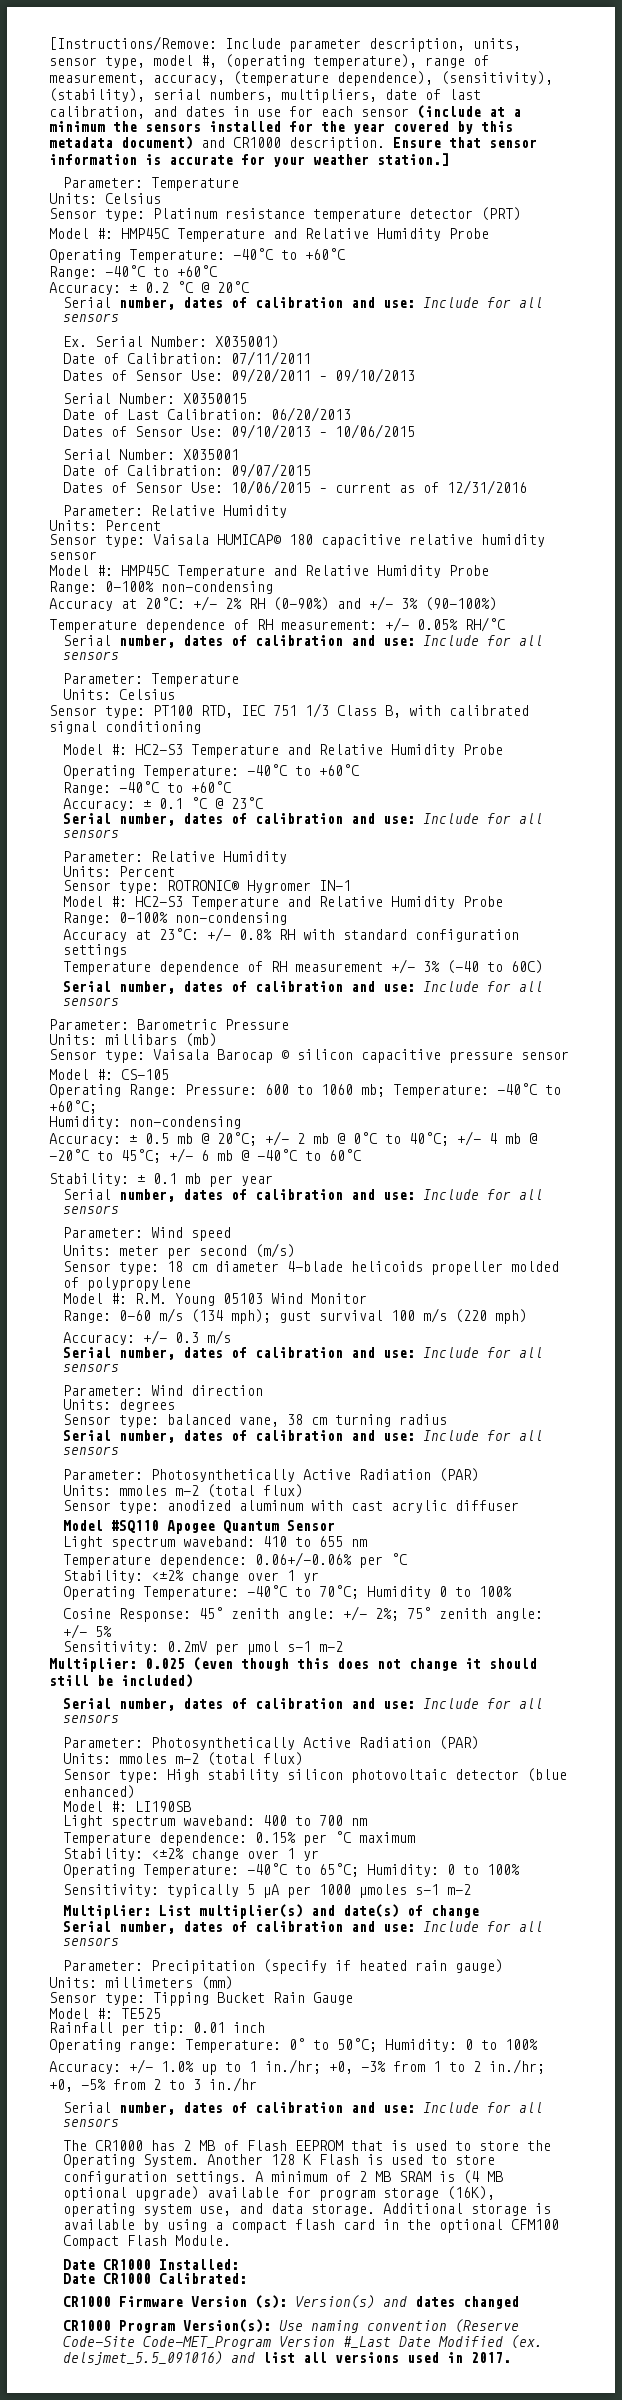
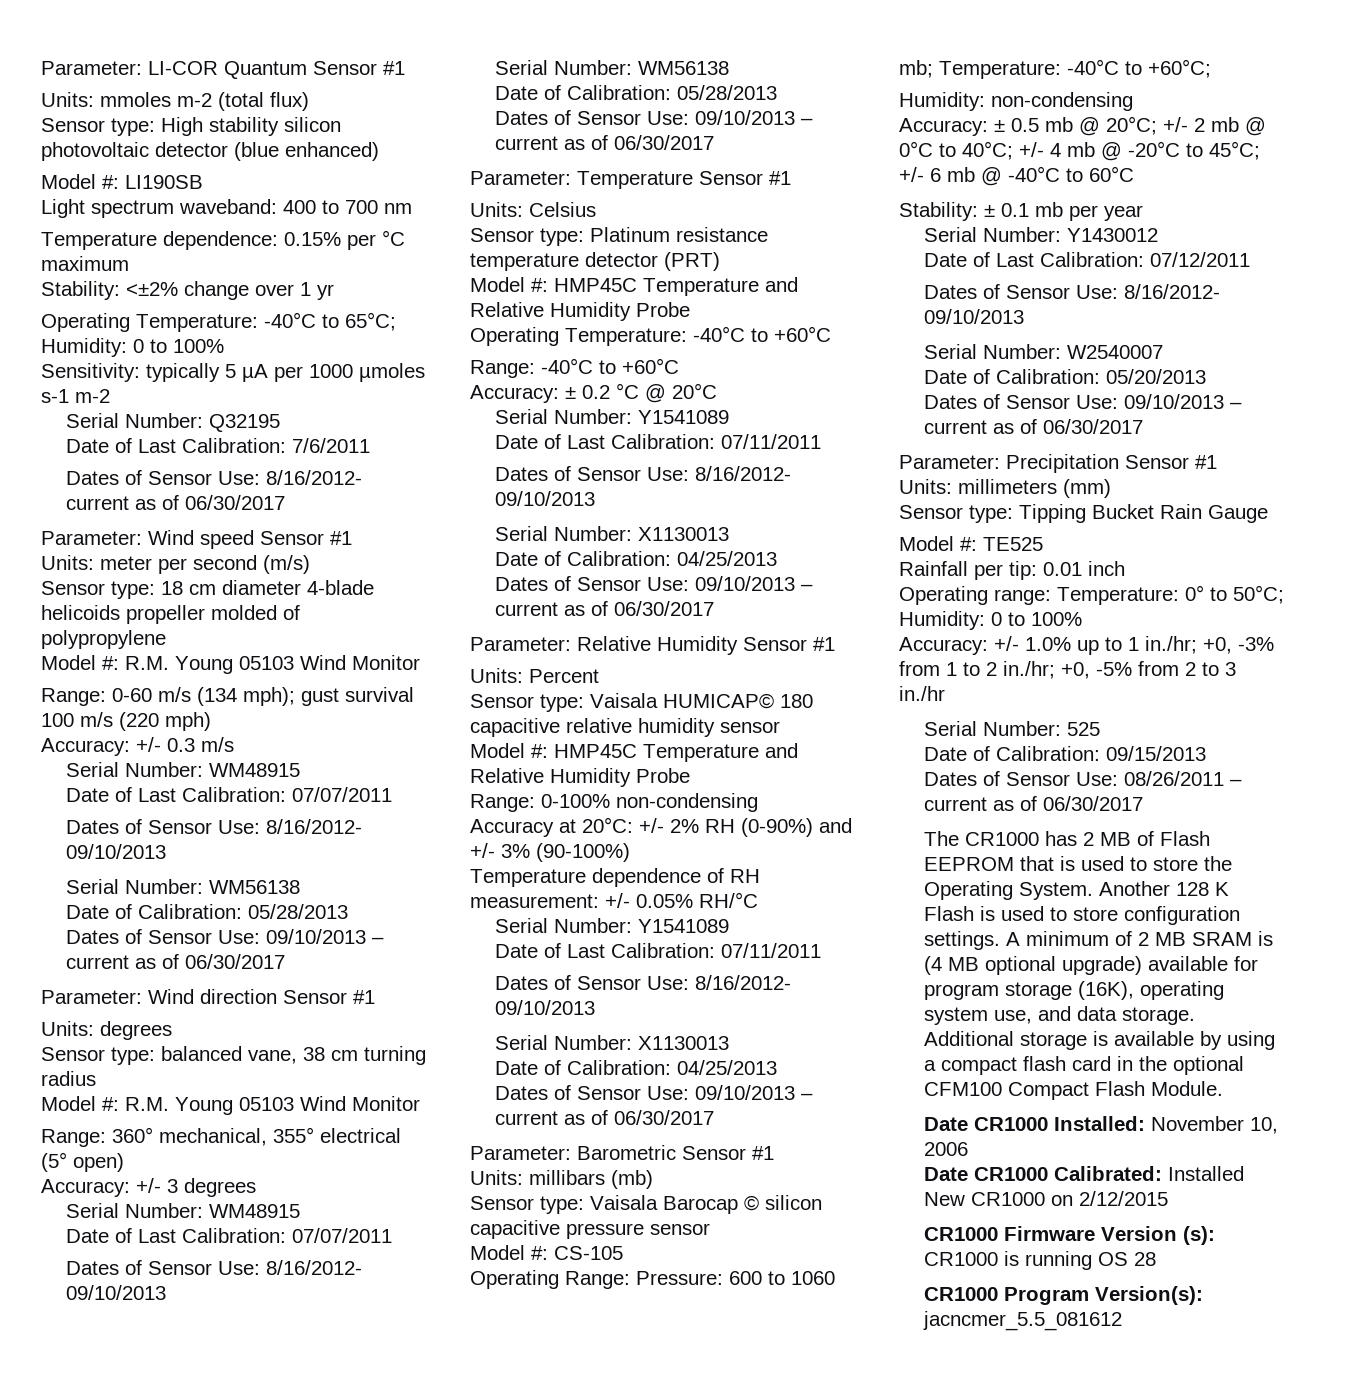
- [Instructions/Remove: Include parameter description, units, sensor type, model #, (operating temperature), range of measurement, accuracy, (temperature dependence), (sensitivity), (stability), serial numbers, multipliers, date of last calibration, and dates in use for each sensor (include at a minimum the sensors installed for the year covered by this metadata document) and CR1000 description. Ensure that sensor information is accurate for your weather station.]
- Parameter: Temperature
+ Parameter: LI-COR Quantum Sensor #1
+ Units: mmoles m-2 (total flux)
+ Sensor type: High stability silicon photovoltaic detector (blue enhanced)
+ Model #: LI190SB
+ Light spectrum waveband: 400 to 700 nm
+ Temperature dependence: 0.15% per °C maximum
+ Stability: <±2% change over 1 yr
+ Operating Temperature: -40°C to 65°C; Humidity: 0 to 100%
+ Sensitivity: typically 5 µA per 1000 µmoles s-1 m-2
+ Serial Number: Q32195
+ Date of Last Calibration: 7/6/2011
+ Dates of Sensor Use: 8/16/2012- current as of 06/30/2017
+ Parameter: Wind speed Sensor #1
+ Units: meter per second (m/s)
+ Sensor type: 18 cm diameter 4-blade helicoids propeller molded of polypropylene
+ Model #: R.M. Young 05103 Wind Monitor
+ Range: 0-60 m/s (134 mph); gust survival 100 m/s (220 mph)
+ Accuracy: +/- 0.3 m/s
+ Serial Number: WM48915
+ Date of Last Calibration: 07/07/2011
+ Dates of Sensor Use: 8/16/2012- 09/10/2013
+ Serial Number: WM56138
+ Date of Calibration: 05/28/2013
+ Dates of Sensor Use: 09/10/2013 – current as of 06/30/2017
+ Parameter: Wind direction Sensor #1
+ Units: degrees
+ Sensor type: balanced vane, 38 cm turning radius
+ Model #: R.M. Young 05103 Wind Monitor
+ Range: 360° mechanical, 355° electrical (5° open)
+ Accuracy: +/- 3 degrees
+ Serial Number: WM48915
+ Date of Last Calibration: 07/07/2011
+ Dates of Sensor Use: 8/16/2012- 09/10/2013
+ Serial Number: WM56138
+ Date of Calibration: 05/28/2013
+ Dates of Sensor Use: 09/10/2013 – current as of 06/30/2017
+ Parameter: Temperature Sensor #1
  Accuracy: ± 0.2 °C @ 20°C
- Serial number, dates of calibration and use: Include for all sensors
- Ex. Serial Number: X035001)
- Date of Calibration: 07/11/2011
- Dates of Sensor Use: 09/20/2011 – 09/10/2013
- Serial Number: X0350015
- Date of Last Calibration: 06/20/2013
- Dates of Sensor Use: 09/10/2013 – 10/06/2015
- Serial Number: X035001
- Date of Calibration: 09/07/2015
- Dates of Sensor Use: 10/06/2015 – current as of 12/31/2016
- Parameter: Relative Humidity
+ Serial Number: Y1541089
+ Date of Last Calibration: 07/11/2011
+ Dates of Sensor Use: 8/16/2012- 09/10/2013
+ Serial Number: X1130013
+ Date of Calibration: 04/25/2013
+ Dates of Sensor Use: 09/10/2013 – current as of 06/30/2017
+ Parameter: Relative Humidity Sensor #1
  Temperature dependence of RH measurement: +/- 0.05% RH/°C
- Serial number, dates of calibration and use: Include for all sensors
- Parameter: Temperature
- Units: Celsius
- Sensor type: PT100 RTD, IEC 751 1/3 Class B, with calibrated signal conditioning
- Model #: HC2-S3 Temperature and Relative Humidity Probe
- Operating Temperature: -40°C to +60°C
- Range: -40°C to +60°C
- Accuracy: ± 0.1 °C @ 23°C
- Serial number, dates of calibration and use: Include for all sensors
- Parameter: Relative Humidity
- Units: Percent
- Sensor type: ROTRONIC® Hygromer IN-1
- Model #: HC2-S3 Temperature and Relative Humidity Probe
- Range: 0-100% non-condensing
- Accuracy at 23°C: +/- 0.8% RH with standard configuration settings
- Temperature dependence of RH measurement +/- 3% (-40 to 60C)
- Serial number, dates of calibration and use: Include for all sensors
+ Serial Number: Y1541089
+ Date of Last Calibration: 07/11/2011
+ Dates of Sensor Use: 8/16/2012- 09/10/2013
+ Serial Number: X1130013
+ Date of Calibration: 04/25/2013
+ Dates of Sensor Use: 09/10/2013 – current as of 06/30/2017
- Parameter: Barometric Pressure
+ Parameter: Barometric Sensor #1
  Stability: ± 0.1 mb per year
- Serial number, dates of calibration and use: Include for all sensors
- Parameter: Wind speed
- Units: meter per second (m/s)
- Sensor type: 18 cm diameter 4-blade helicoids propeller molded of polypropylene
- Model #: R.M. Young 05103 Wind Monitor
- Range: 0-60 m/s (134 mph); gust survival 100 m/s (220 mph)
- Accuracy: +/- 0.3 m/s
- Serial number, dates of calibration and use: Include for all sensors
- Parameter: Wind direction
- Units: degrees
- Sensor type: balanced vane, 38 cm turning radius
- Serial number, dates of calibration and use: Include for all sensors
- Parameter: Photosynthetically Active Radiation (PAR)
- Units: mmoles m-2 (total flux)
- Sensor type: anodized aluminum with cast acrylic diffuser
- Model #SQ110 Apogee Quantum Sensor
- Light spectrum waveband: 410 to 655 nm
- Temperature dependence: 0.06+/-0.06% per °C
- Stability: <±2% change over 1 yr
- Operating Temperature: -40°C to 70°C; Humidity 0 to 100%
- Cosine Response: 45° zenith angle: +/- 2%; 75° zenith angle: +/- 5%
- Sensitivity: 0.2mV per µmol s-1 m-2
- Multiplier: 0.025 (even though this does not change it should still be included)
- Serial number, dates of calibration and use: Include for all sensors
- Parameter: Photosynthetically Active Radiation (PAR)
- Units: mmoles m-2 (total flux)
- Sensor type: High stability silicon photovoltaic detector (blue enhanced)
- Model #: LI190SB
- Light spectrum waveband: 400 to 700 nm
- Temperature dependence: 0.15% per °C maximum
- Stability: <±2% change over 1 yr
- Operating Temperature: -40°C to 65°C; Humidity: 0 to 100%
- Sensitivity: typically 5 µA per 1000 µmoles s-1 m-2
- Multiplier: List multiplier(s) and date(s) of change
- Serial number, dates of calibration and use: Include for all sensors
- Parameter: Precipitation (specify if heated rain gauge)
+ Serial Number: Y1430012
+ Date of Last Calibration: 07/12/2011
+ Dates of Sensor Use: 8/16/2012- 09/10/2013
+ Serial Number: W2540007
+ Date of Calibration: 05/20/2013
+ Dates of Sensor Use: 09/10/2013 – current as of 06/30/2017
+ Parameter: Precipitation Sensor #1
  Accuracy: +/- 1.0% up to 1 in./hr; +0, -3% from 1 to 2 in./hr; +0, -5% from 2 to 3 in./hr
- Serial number, dates of calibration and use: Include for all sensors
+ Serial Number: 525
+ Date of Calibration: 09/15/2013
+ Dates of Sensor Use: 08/26/2011 – current as of 06/30/2017
- Date CR1000 Installed:
+ Date CR1000 Installed: November 10, 2006
- Date CR1000 Calibrated:
+ Date CR1000 Calibrated: Installed New CR1000 on 2/12/2015
- CR1000 Firmware Version (s): Version(s) and dates changed
- CR1000 Program Version(s): Use naming convention (Reserve Code-Site Code-MET_Program Version #_Last Date Modified (ex. delsjmet_5.5_091016) and list all versions used in 2017.
+ CR1000 Firmware Version (s): CR1000 is running OS 28
+ CR1000 Program Version(s): jacncmer_5.5_081612

